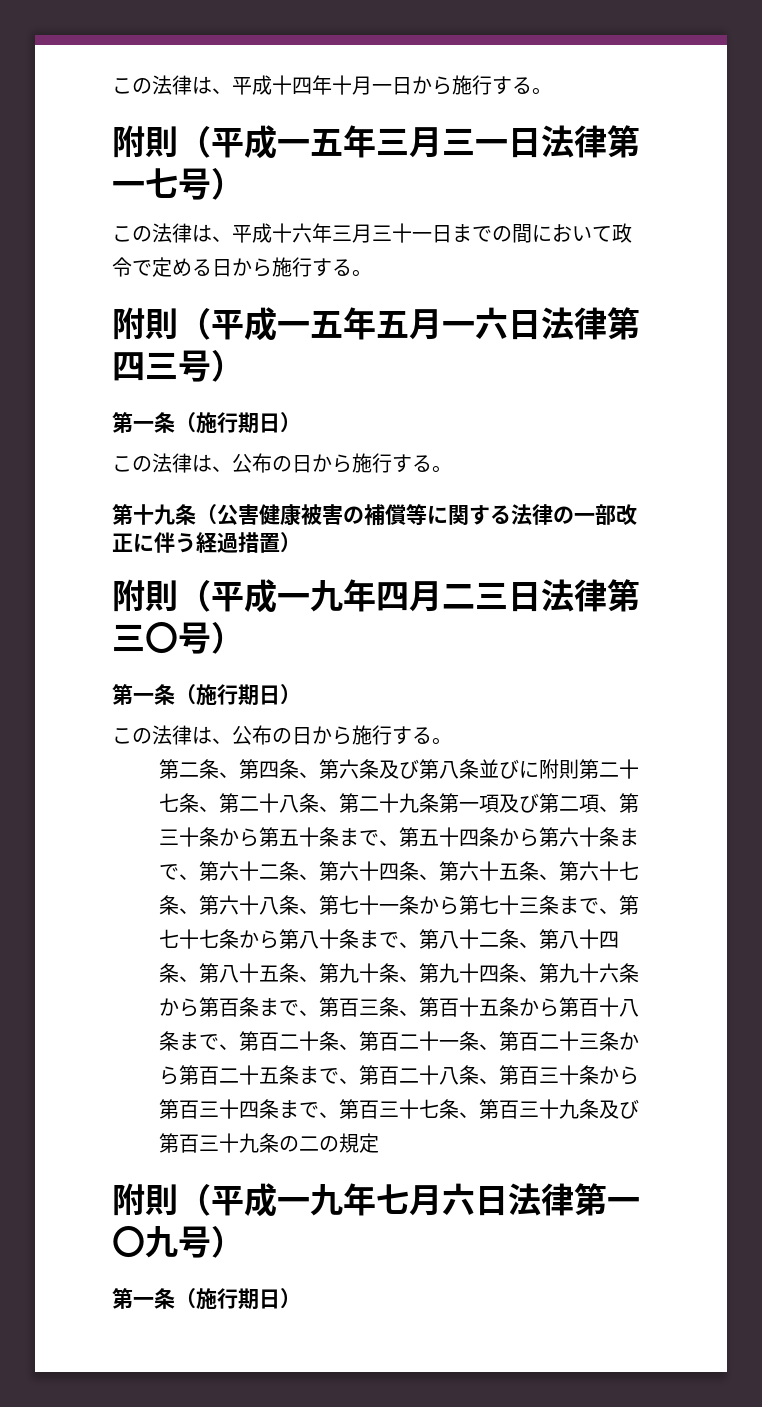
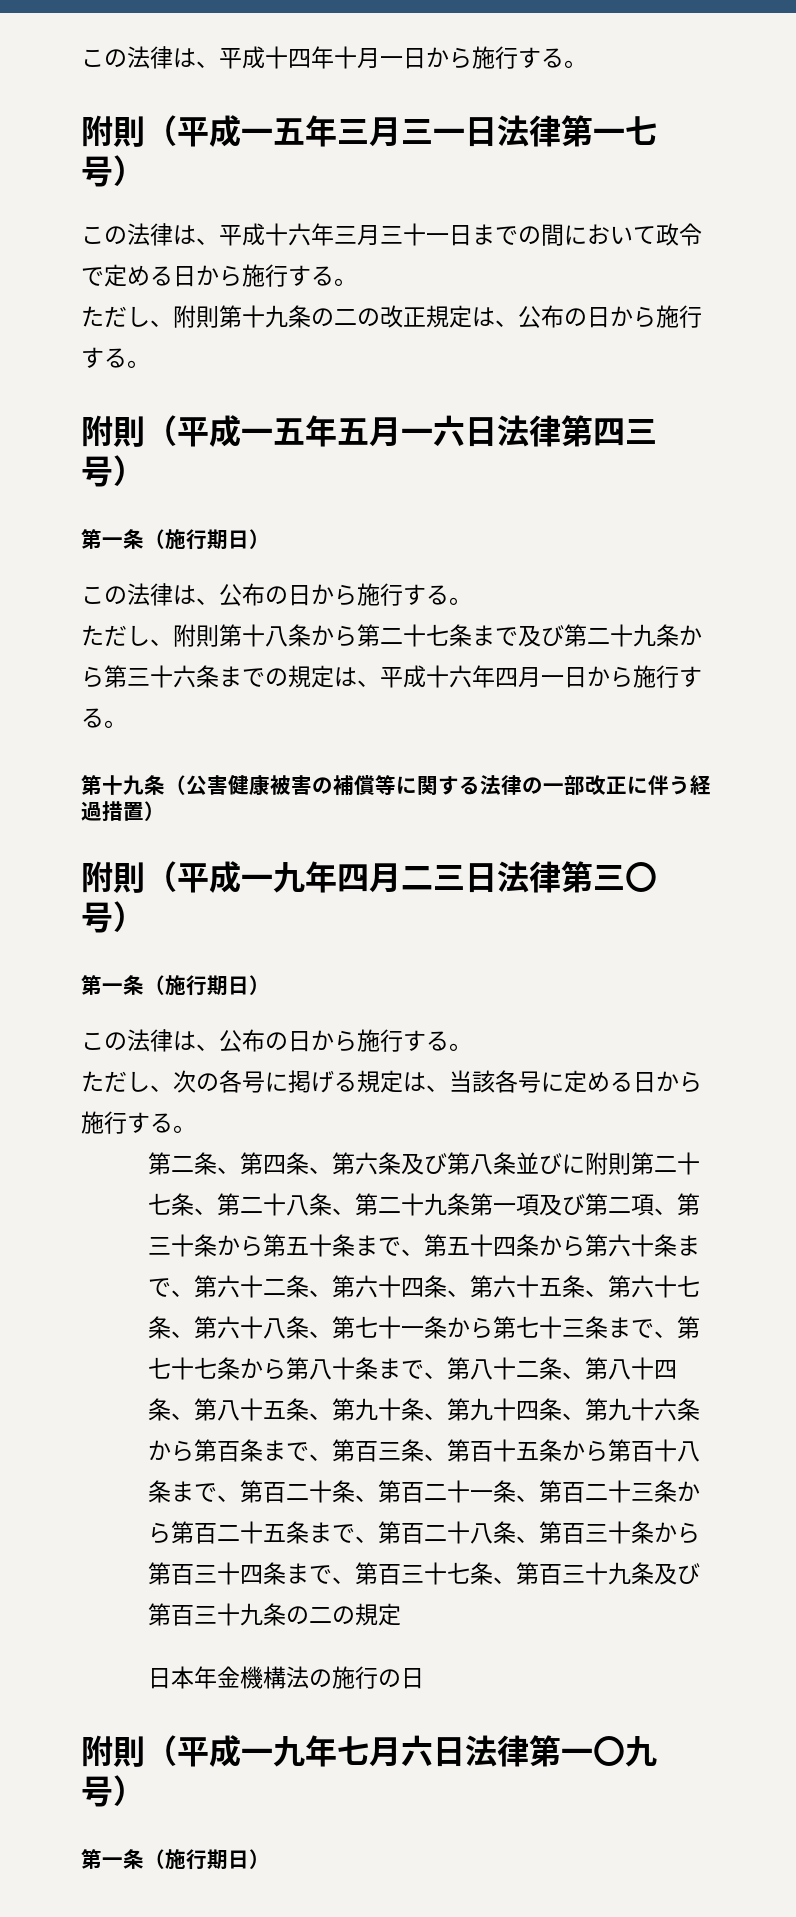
+ ただし、附則第十九条の二の改正規定は、公布の日から施行する。
+ ただし、附則第十八条から第二十七条まで及び第二十九条から第三十六条までの規定は、平成十六年四月一日から施行する。
+ ただし、次の各号に掲げる規定は、当該各号に定める日から施行する。
+ 日本年金機構法の施行の日

